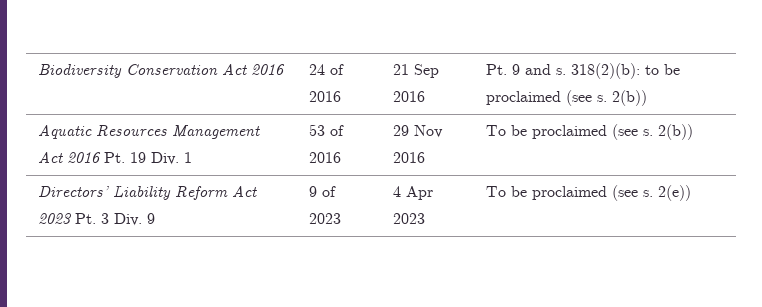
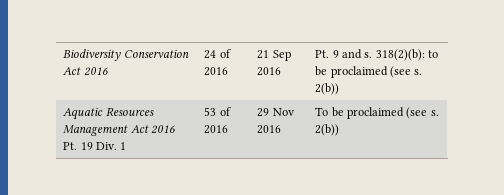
- Directors’ Liability Reform Act 2023 Pt. 3 Div. 9 | 9 of 2023 | 4 Apr 2023 | To be proclaimed (see s. 2(e))

